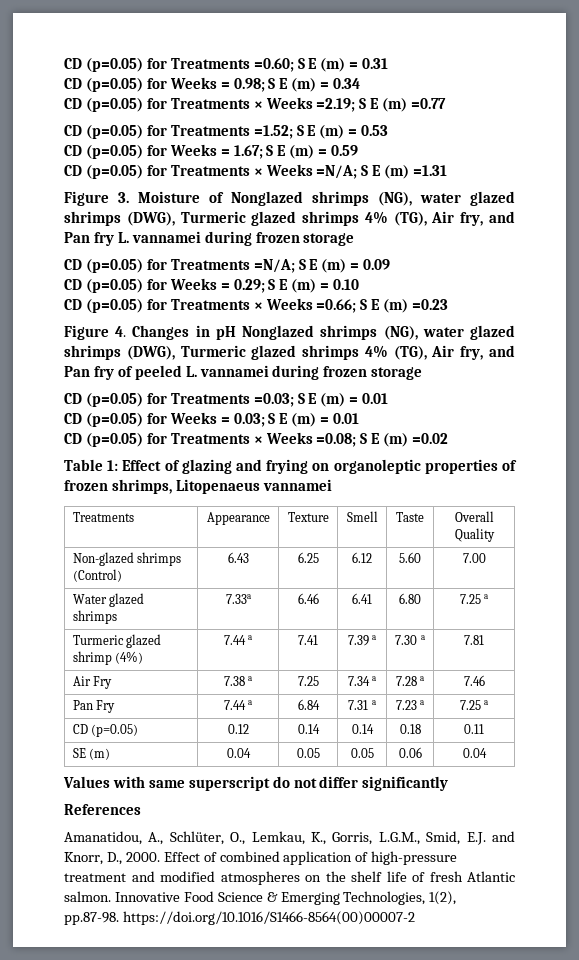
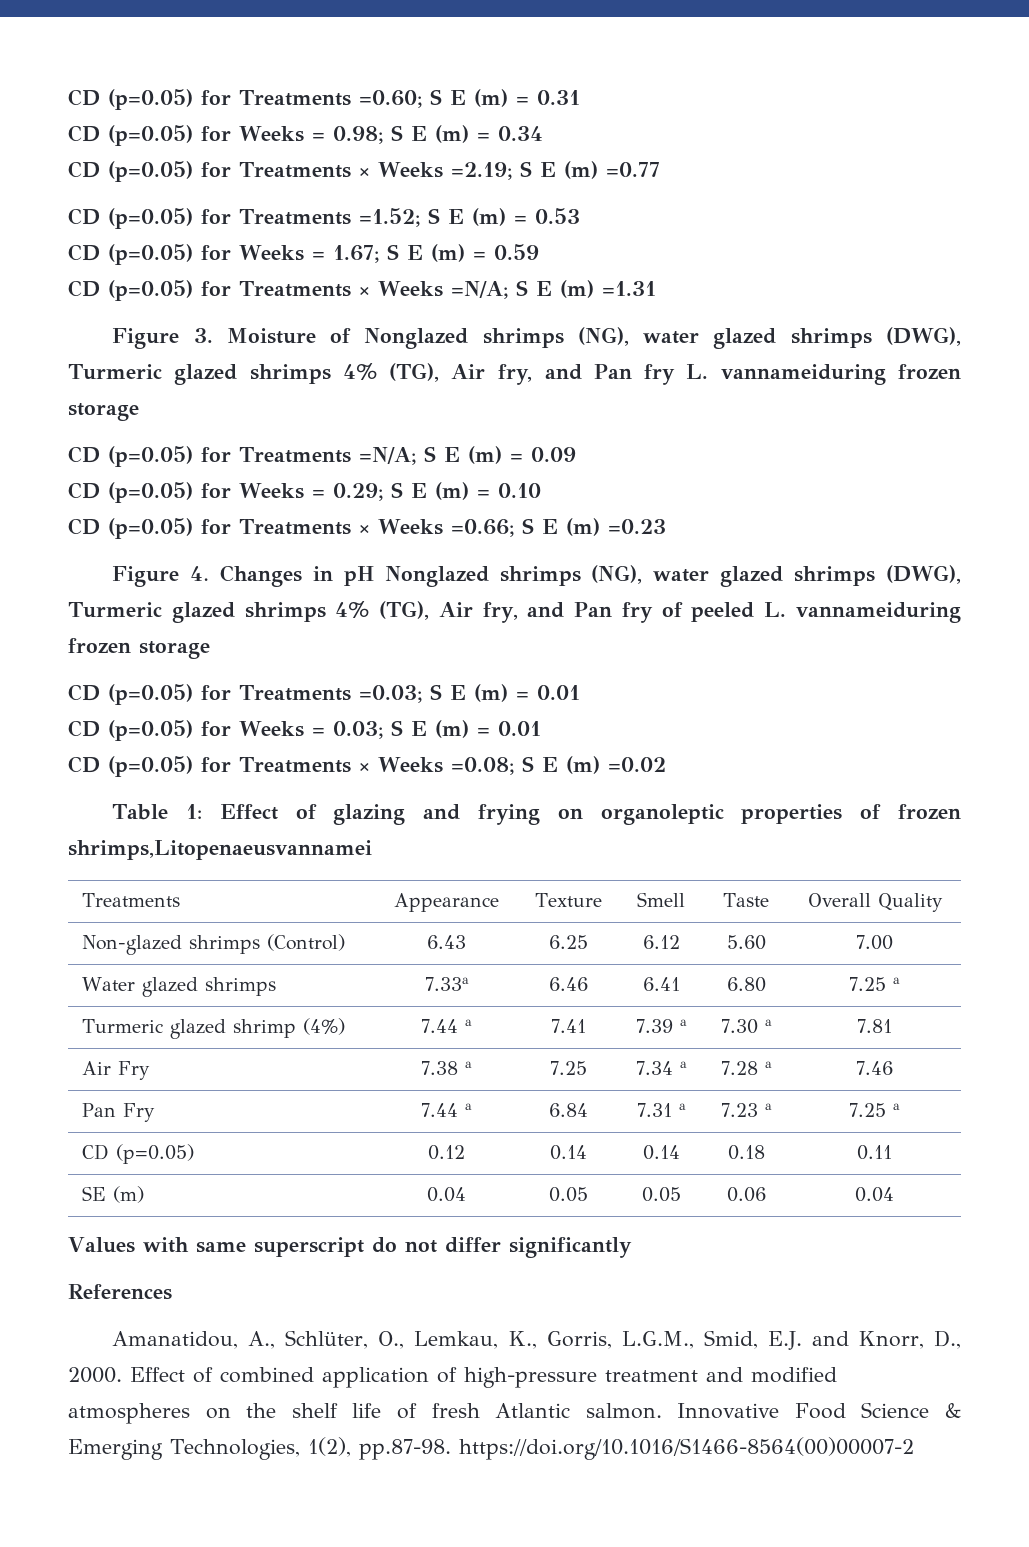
- Figure 3. Moisture of Nonglazed shrimps (NG), water glazed shrimps (DWG), Turmeric glazed shrimps 4% (TG), Air fry, and Pan fry L. vannamei during frozen storage
+ Figure 3. Moisture of Nonglazed shrimps (NG), water glazed shrimps (DWG), Turmeric glazed shrimps 4% (TG), Air fry, and Pan fry L. vannameiduring frozen storage
- Figure 4. Changes in pH Nonglazed shrimps (NG), water glazed shrimps (DWG), Turmeric glazed shrimps 4% (TG), Air fry, and Pan fry of peeled L. vannamei during frozen storage
+ Figure 4. Changes in pH Nonglazed shrimps (NG), water glazed shrimps (DWG), Turmeric glazed shrimps 4% (TG), Air fry, and Pan fry of peeled L. vannameiduring frozen storage
- Table 1: Effect of glazing and frying on organoleptic properties of frozen shrimps, Litopenaeus vannamei
+ Table 1: Effect of glazing and frying on organoleptic properties of frozen shrimps,Litopenaeusvannamei

